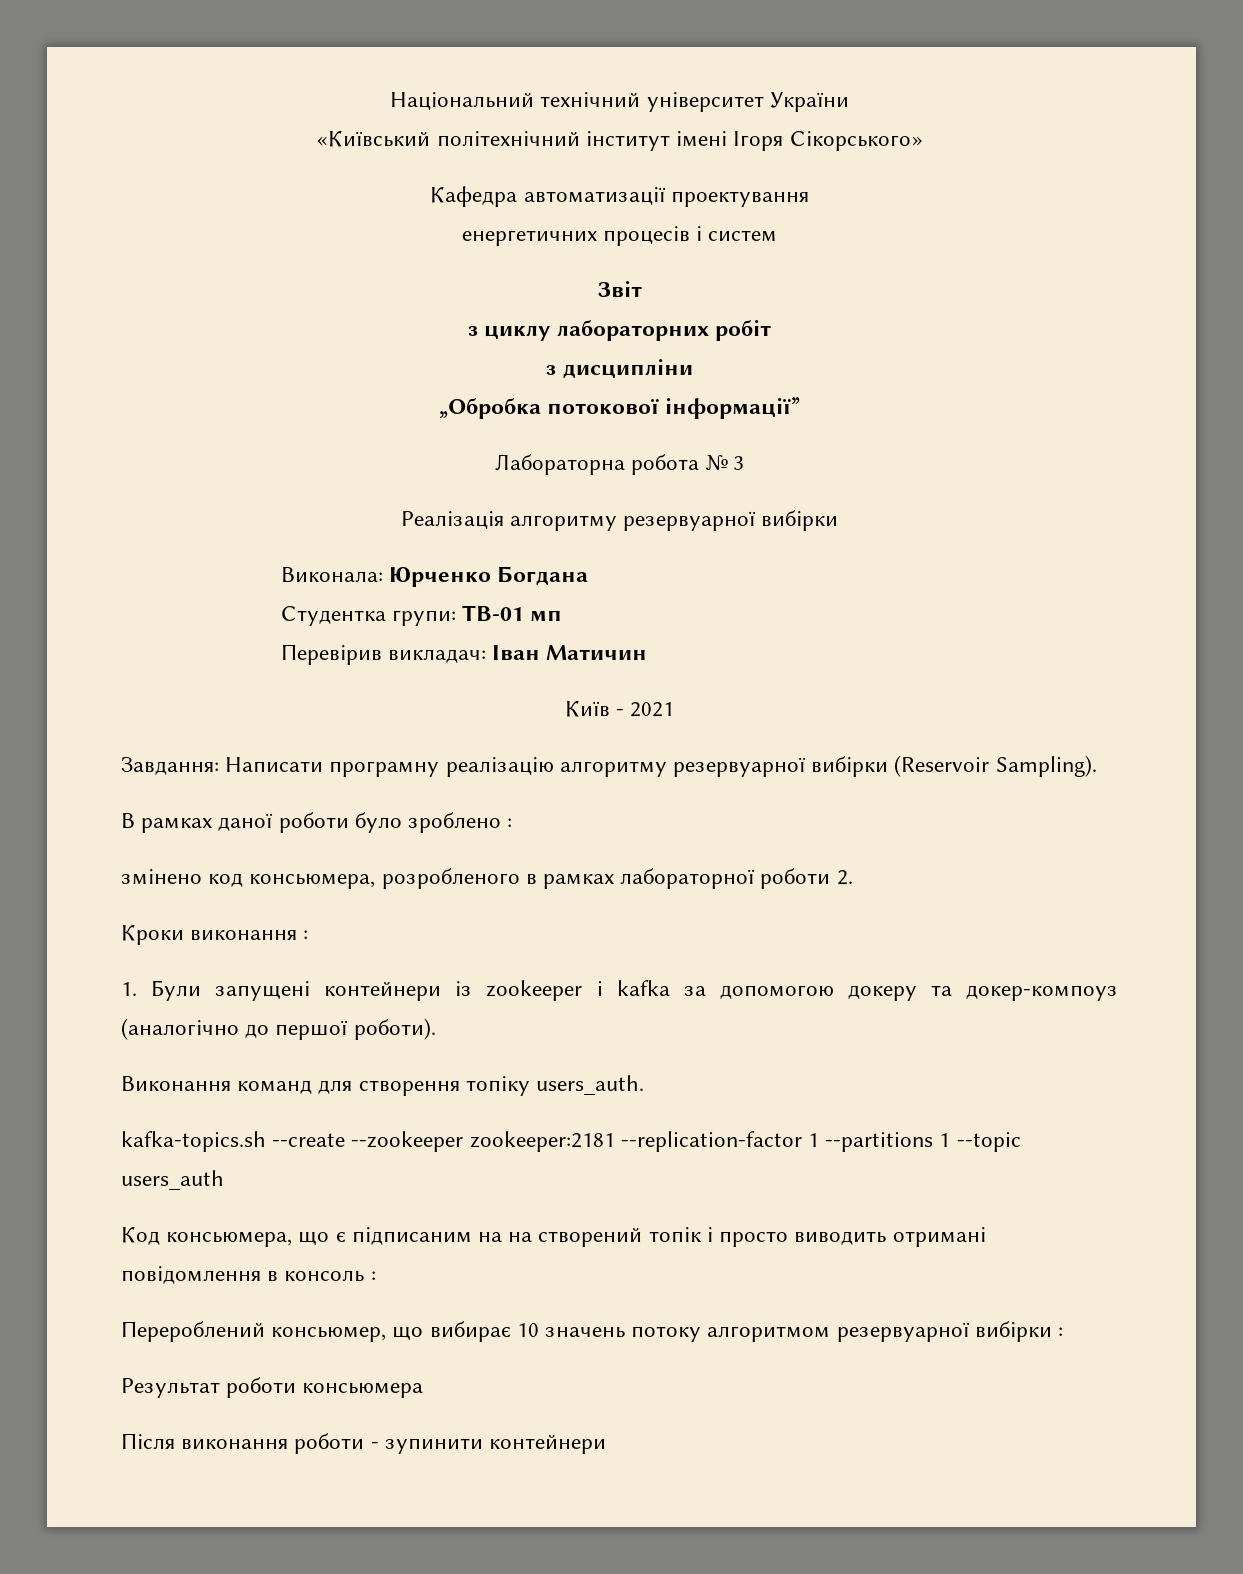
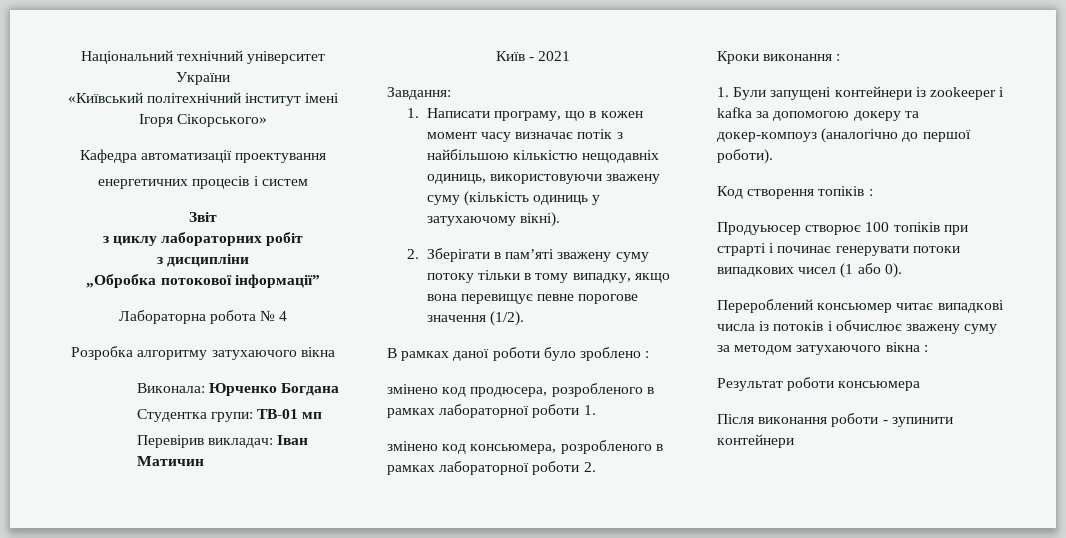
- Лабораторна робота № 3
- Реалізація алгоритму резервуарної вибірки
+ Лабораторна робота № 4
+ Розробка алгоритму затухаючого вікна
- Завдання: Написати програмну реалізацію алгоритму резервуарної вибірки (Reservoir Sampling).
+ Завдання:
+ 1. Написати програму, що в кожен момент часу визначає потік з найбільшою кількістю нещодавніх одиниць, використовуючи зважену суму (кількість одиниць у затухаючому вікні).
+ 2. Зберігати в пам’яті зважену суму потоку тільки в тому випадку, якщо вона перевищує певне порогове значення (1/2).
+ змінено код продюсера, розробленого в рамках лабораторної роботи 1.
- Виконання команд для створення топіку users_auth.
- kafka-topics.sh --create --zookeeper zookeeper:2181 --replication-factor 1 --partitions 1 --topic users_auth
- Код консьюмера, що є підписаним на на створений топік і просто виводить отримані повідомлення в консоль :
- Перероблений консьюмер, що вибирає 10 значень потоку алгоритмом резервуарної вибірки :
+ Код створення топіків :
+ Продуьюсер створює 100 топіків при страрті і починає генерувати потоки випадкових чисел (1 або 0).
+ Перероблений консьюмер читає випадкові числа із потоків і обчислює зважену суму за методом затухаючого вікна :

